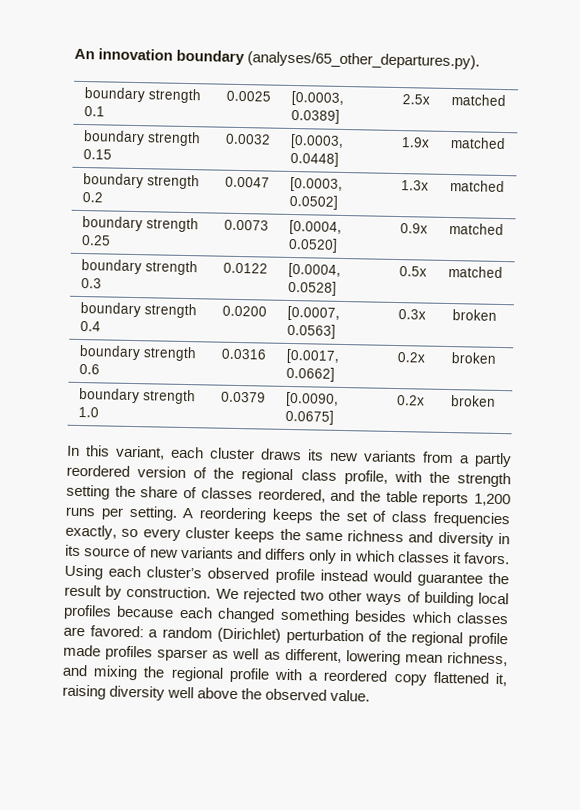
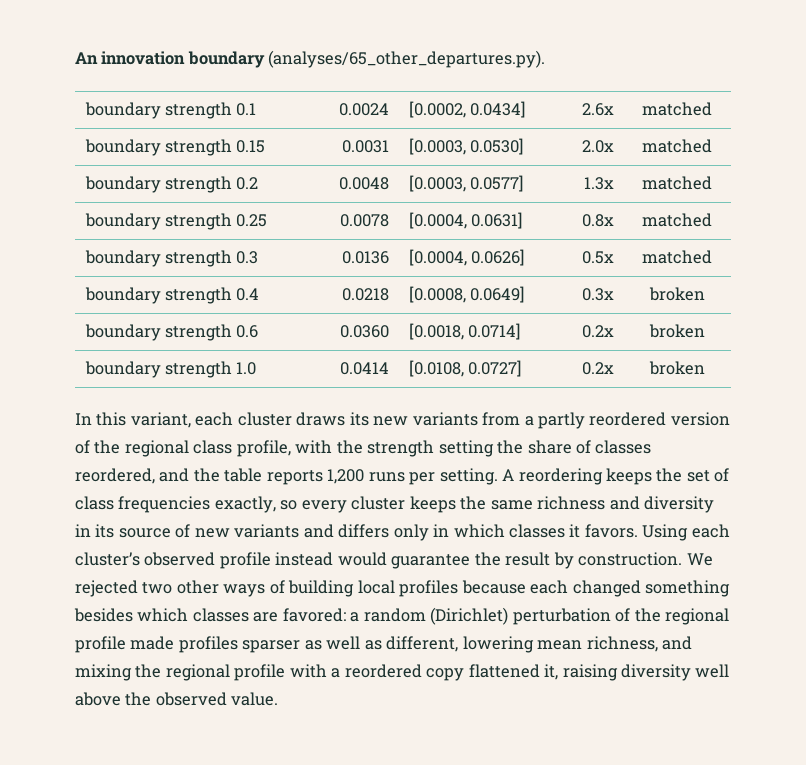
- boundary strength 0.1 | 0.0025 | [0.0003, 0.0389] | 2.5x | matched
+ boundary strength 0.1 | 0.0024 | [0.0002, 0.0434] | 2.6x | matched
- boundary strength 0.15 | 0.0032 | [0.0003, 0.0448] | 1.9x | matched
+ boundary strength 0.15 | 0.0031 | [0.0003, 0.0530] | 2.0x | matched
- boundary strength 0.2 | 0.0047 | [0.0003, 0.0502] | 1.3x | matched
+ boundary strength 0.2 | 0.0048 | [0.0003, 0.0577] | 1.3x | matched
- boundary strength 0.25 | 0.0073 | [0.0004, 0.0520] | 0.9x | matched
+ boundary strength 0.25 | 0.0078 | [0.0004, 0.0631] | 0.8x | matched
- boundary strength 0.3 | 0.0122 | [0.0004, 0.0528] | 0.5x | matched
+ boundary strength 0.3 | 0.0136 | [0.0004, 0.0626] | 0.5x | matched
- boundary strength 0.4 | 0.0200 | [0.0007, 0.0563] | 0.3x | broken
+ boundary strength 0.4 | 0.0218 | [0.0008, 0.0649] | 0.3x | broken
- boundary strength 0.6 | 0.0316 | [0.0017, 0.0662] | 0.2x | broken
+ boundary strength 0.6 | 0.0360 | [0.0018, 0.0714] | 0.2x | broken
- boundary strength 1.0 | 0.0379 | [0.0090, 0.0675] | 0.2x | broken
+ boundary strength 1.0 | 0.0414 | [0.0108, 0.0727] | 0.2x | broken

